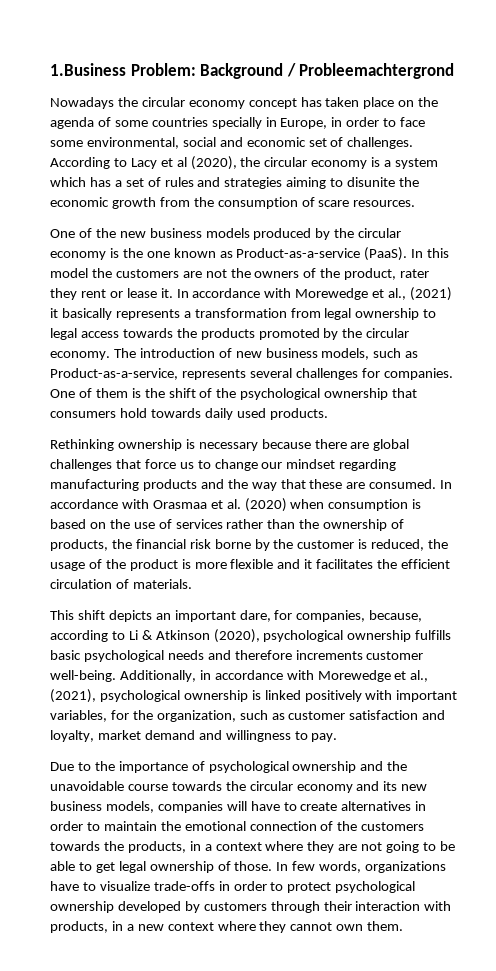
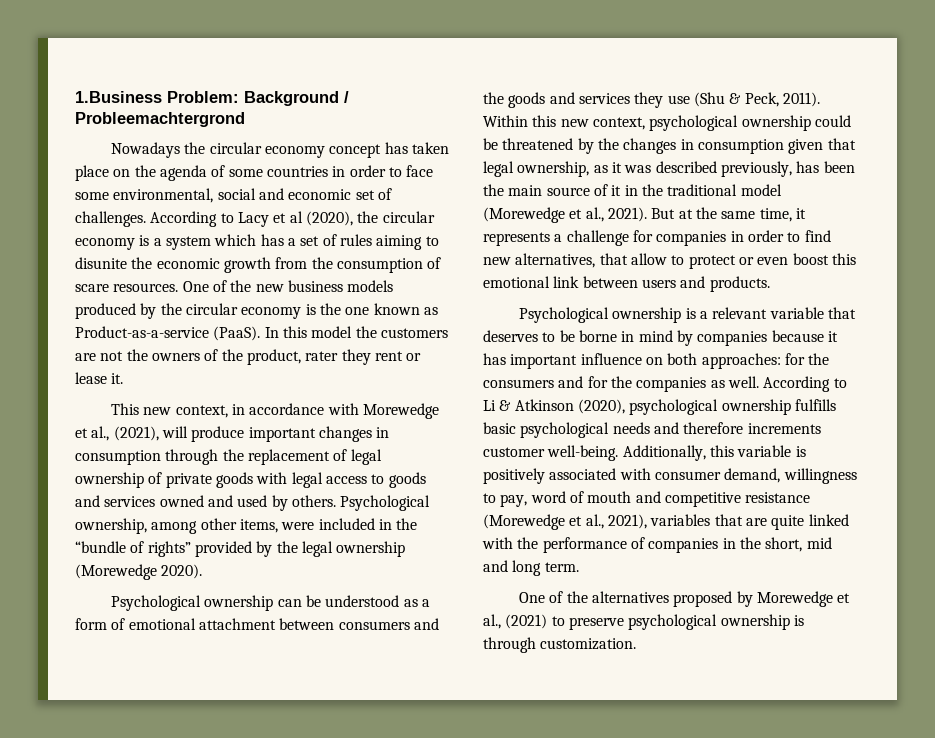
- Nowadays the circular economy concept has taken place on the agenda of some countries specially in Europe, in order to face some environmental, social and economic set of challenges.
+ Nowadays the circular economy concept has taken place on the agenda of some countries in order to face some environmental, social and economic set of challenges.
- According to Lacy et al (2020), the circular economy is a system which has a set of rules and strategies aiming to disunite the economic growth from the consumption of scare resources.
- One of the new business models produced by the circular economy is the one known as Product-as-a-service (PaaS).
+ According to Lacy et al (2020), the circular economy is a system which has a set of rules aiming to disunite the economic growth from the consumption of scare resources. One of the new business models produced by the circular economy is the one known as Product-as-a-service (PaaS).
- In this model the customers are not the owners of the product, rater they rent or lease it. In accordance with Morewedge et al., (2021) it basically represents a transformation from legal ownership to legal access towards the products promoted by the circular economy. The introduction of new business models, such as Product-as-a-service, represents several challenges for companies. One of them is the shift of the psychological ownership that consumers hold towards daily used products.
+ In this model the customers are not the owners of the product, rater they rent or lease it.
+ This new context, in accordance with Morewedge et al., (2021), will produce important changes in consumption through the replacement of legal ownership of private goods with legal access to goods and services owned and used by others. Psychological ownership, among other items, were included in the “bundle of rights” provided by the legal ownership (Morewedge 2020).
+ Psychological ownership can be understood as a form of emotional attachment between consumers and the goods and services they use (Shu & Peck, 2011). Within this new context, psychological ownership could be threatened by the changes in consumption given that legal ownership, as it was described previously, has been the main source of it in the traditional model (Morewedge et al., 2021). But at the same time, it represents a challenge for companies in order to find new alternatives, that allow to protect or even boost this emotional link between users and products.
- Rethinking ownership is necessary because there are global challenges that force us to change our mindset regarding manufacturing products and the way that these are consumed. In accordance with Orasmaa et al. (2020) when consumption is based on the use of services rather than the ownership of products, the financial risk borne by the customer is reduced, the usage of the product is more flexible and it facilitates the efficient circulation of materials.
- This shift depicts an important dare, for companies, because, according to Li & Atkinson (2020), psychological ownership fulfills basic psychological needs and therefore increments customer well-being.
+ Psychological ownership is a relevant variable that deserves to be borne in mind by companies because it has important influence on both approaches: for the consumers and for the companies as well. According to Li & Atkinson (2020), psychological ownership fulfills basic psychological needs and therefore increments customer well-being.
- Additionally, in accordance with Morewedge et al., (2021), psychological ownership is linked positively with important variables, for the organization, such as customer satisfaction and loyalty, market demand and willingness to pay.
- Due to the importance of psychological ownership and the unavoidable course towards the circular economy and its new business models, companies will have to create alternatives in order to maintain the emotional connection of the customers towards the products, in a context where they are not going to be able to get legal ownership of those. In few words, organizations have to visualize trade-offs in order to protect psychological ownership developed by customers through their interaction with products, in a new context where they cannot own them.
+ Additionally, this variable is positively associated with consumer demand, willingness to pay, word of mouth and competitive resistance (Morewedge et al., 2021), variables that are quite linked with the performance of companies in the short, mid and long term.
+ One of the alternatives proposed by Morewedge et al., (2021) to preserve psychological ownership is through customization.

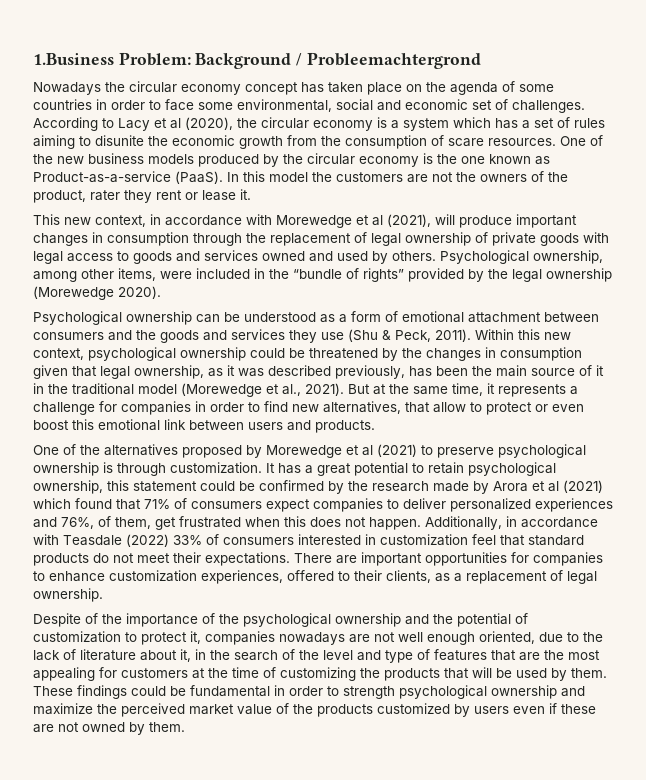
- This new context, in accordance with Morewedge et al., (2021), will produce important changes in consumption through the replacement of legal ownership of private goods with legal access to goods and services owned and used by others.
+ This new context, in accordance with Morewedge et al (2021), will produce important changes in consumption through the replacement of legal ownership of private goods with legal access to goods and services owned and used by others.
- Psychological ownership is a relevant variable that deserves to be borne in mind by companies because it has important influence on both approaches: for the consumers and for the companies as well. According to Li & Atkinson (2020), psychological ownership fulfills basic psychological needs and therefore increments customer well-being. Additionally, this variable is positively associated with consumer demand, willingness to pay, word of mouth and competitive resistance (Morewedge et al., 2021), variables that are quite linked with the performance of companies in the short, mid and long term.
- One of the alternatives proposed by Morewedge et al., (2021) to preserve psychological ownership is through customization.
+ One of the alternatives proposed by Morewedge et al (2021) to preserve psychological ownership is through customization.
+ It has a great potential to retain psychological ownership, this statement could be confirmed by the research made by Arora et al (2021) which found that 71% of consumers expect companies to deliver personalized experiences and 76%, of them, get frustrated when this does not happen. Additionally, in accordance with Teasdale (2022) 33% of consumers interested in customization feel that standard products do not meet their expectations. There are important opportunities for companies to enhance customization experiences, offered to their clients, as a replacement of legal ownership.
+ Despite of the importance of the psychological ownership and the potential of customization to protect it, companies nowadays are not well enough oriented, due to the lack of literature about it, in the search of the level and type of features that are the most appealing for customers at the time of customizing the products that will be used by them. These findings could be fundamental in order to strength psychological ownership and maximize the perceived market value of the products customized by users even if these are not owned by them.

